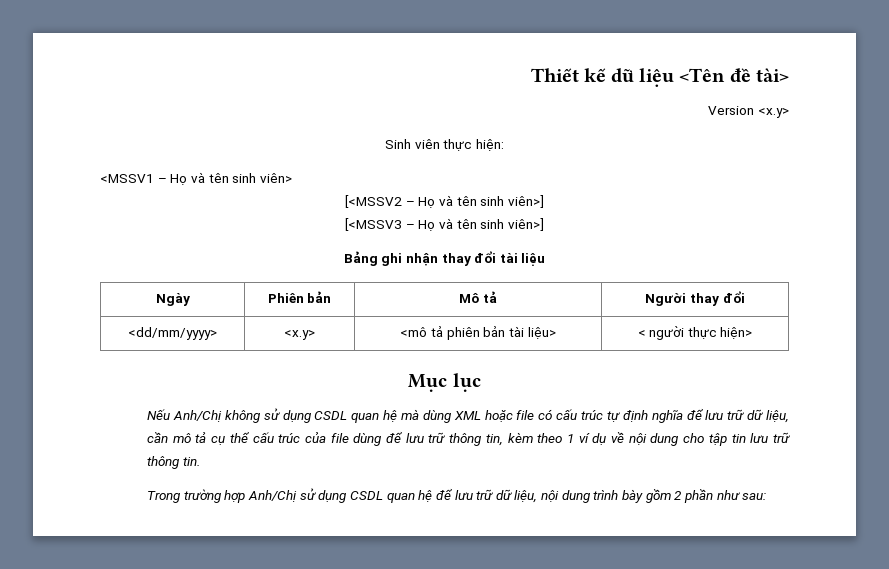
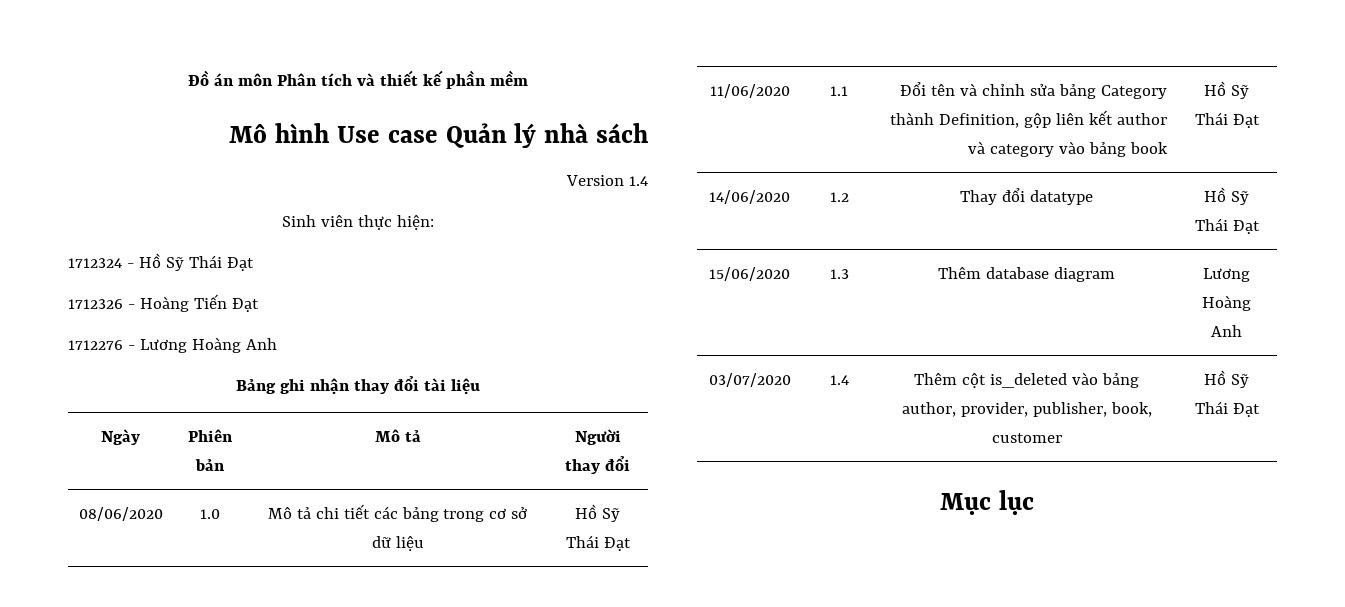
- Thiết kế dữ liệu <Tên đề tài>
+ Đồ án môn Phân tích và thiết kế phần mềm
+ Mô hình Use case Quản lý nhà sách
- Version <x.y>
+ Version 1.4
- <MSSV1 – Họ và tên sinh viên>
- [<MSSV2 – Họ và tên sinh viên>]
- [<MSSV3 – Họ và tên sinh viên>]
+ 1712324 - Hồ Sỹ Thái Đạt
+ 1712326 - Hoàng Tiến Đạt
+ 1712276 - Lương Hoàng Anh
- <dd/mm/yyyy> | <x.y> | <mô tả phiên bản tài liệu> | < người thực hiện>
+ 08/06/2020 | 1.0 | Mô tả chi tiết các bảng trong cơ sở dữ liệu | Hồ Sỹ Thái Đạt
+ 11/06/2020 | 1.1 | Đổi tên và chỉnh sửa bảng Category thành Definition, gộp liên kết author và category vào bảng book | Hồ Sỹ Thái Đạt
+ 14/06/2020 | 1.2 | Thay đổi datatype | Hồ Sỹ Thái Đạt
+ 15/06/2020 | 1.3 | Thêm database diagram | Lương Hoàng Anh
+ 03/07/2020 | 1.4 | Thêm cột is_deleted vào bảng author, provider, publisher, book, customer | Hồ Sỹ Thái Đạt
  Mục lục
- Nếu Anh/Chị không sử dụng CSDL quan hệ mà dùng XML hoặc file có cấu trúc tự định nghĩa để lưu trữ dữ liệu, cần mô tả cụ thể cấu trúc của file dùng để lưu trữ thông tin, kèm theo 1 ví dụ về nội dung cho tập tin lưu trữ thông tin.
- Trong trường hợp Anh/Chị sử dụng CSDL quan hệ để lưu trữ dữ liệu, nội dung trình bày gồm 2 phần như sau:

